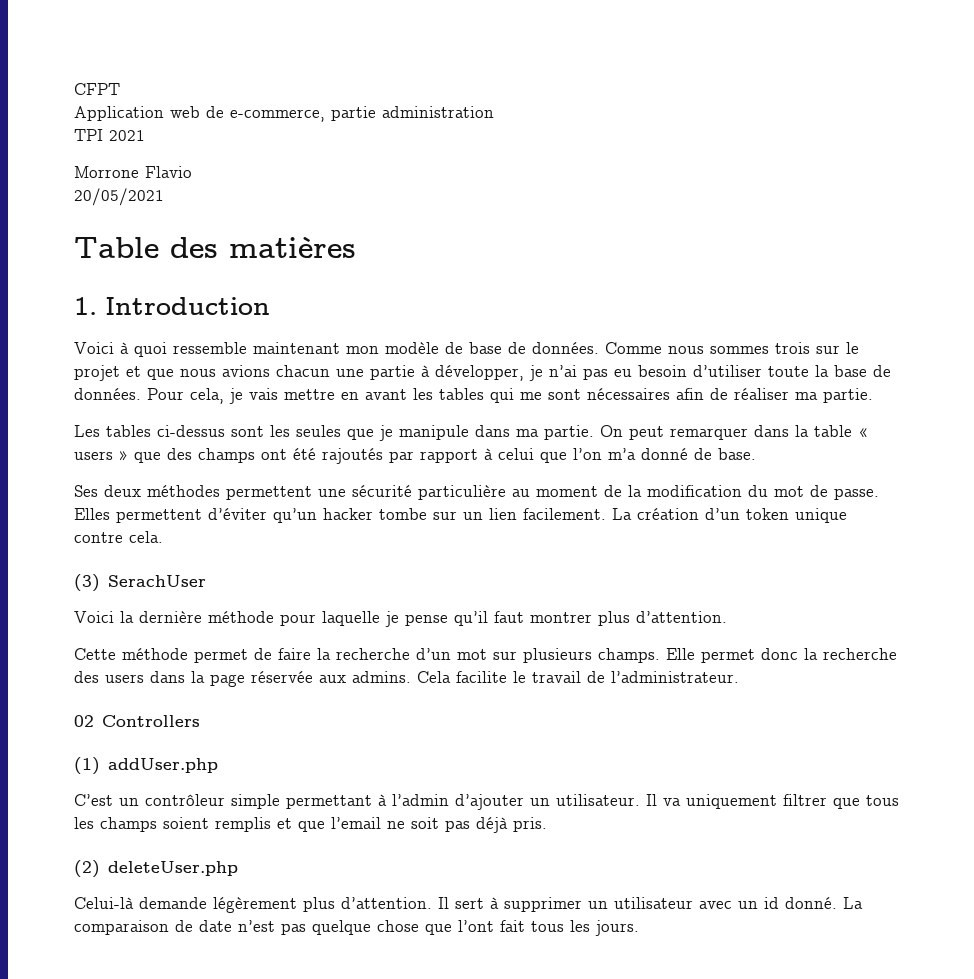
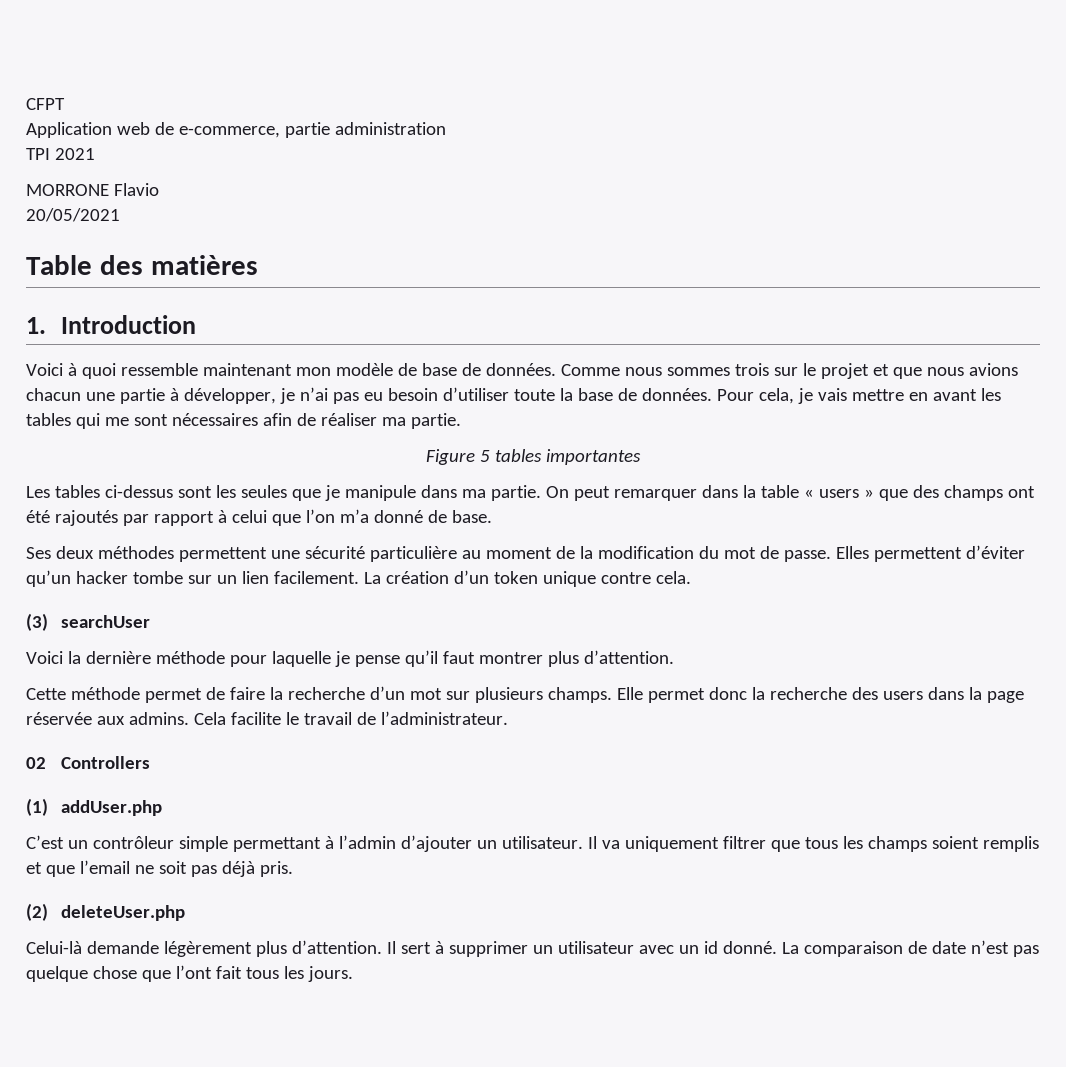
- Morrone Flavio
+ MORRONE Flavio
+ Figure 5 tables importantes
- (3) SerachUser
+ (3) searchUser

